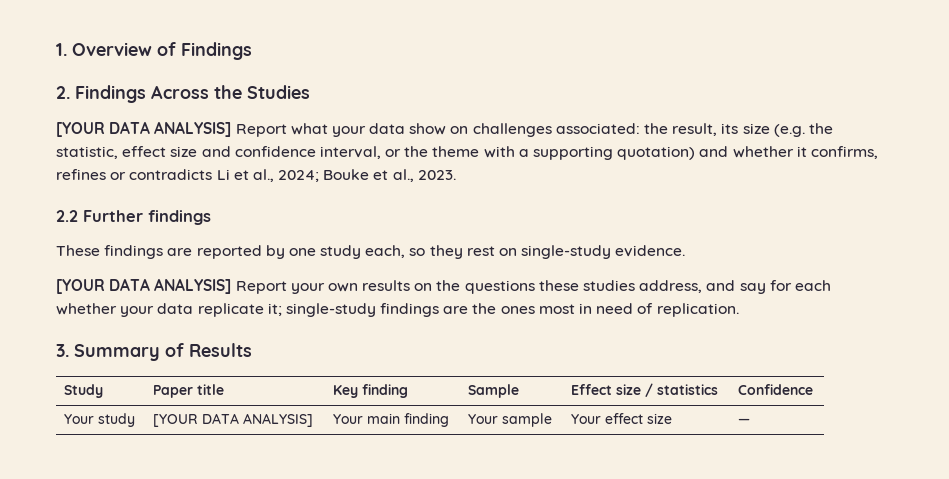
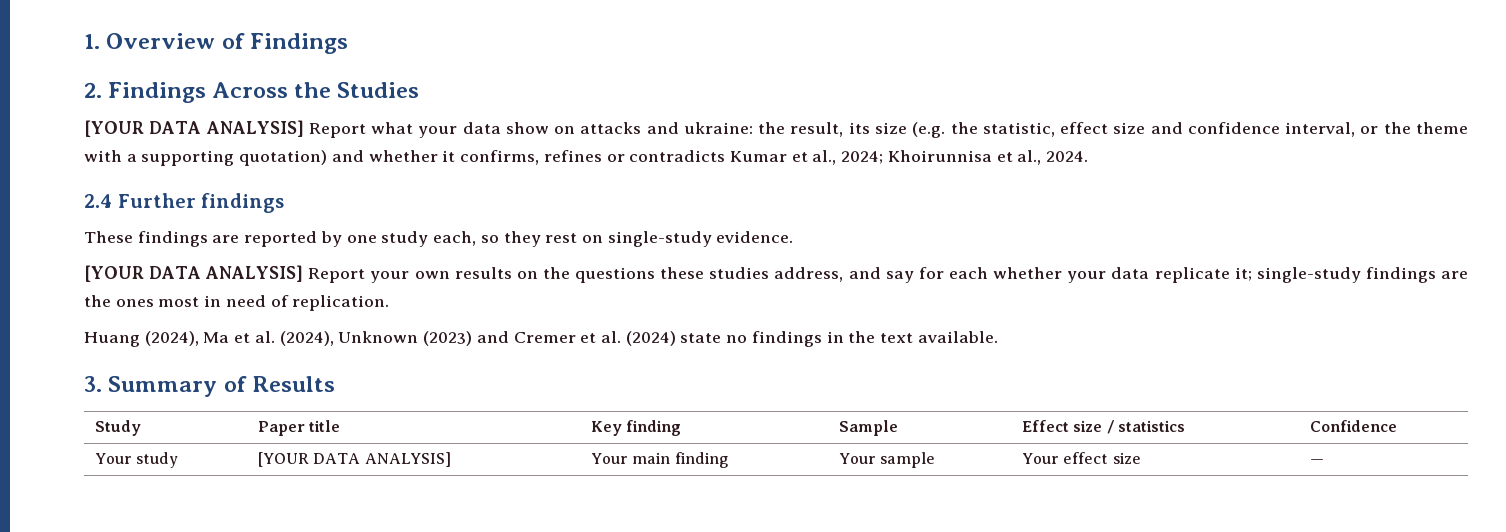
- [YOUR DATA ANALYSIS] Report what your data show on challenges associated: the result, its size (e.g. the statistic, effect size and confidence interval, or the theme with a supporting quotation) and whether it confirms, refines or contradicts Li et al., 2024; Bouke et al., 2023.
- 2.2 Further findings
+ [YOUR DATA ANALYSIS] Report what your data show on attacks and ukraine: the result, its size (e.g. the statistic, effect size and confidence interval, or the theme with a supporting quotation) and whether it confirms, refines or contradicts Kumar et al., 2024; Khoirunnisa et al., 2024.
+ 2.4 Further findings
+ Huang (2024), Ma et al. (2024), Unknown (2023) and Cremer et al. (2024) state no findings in the text available.

